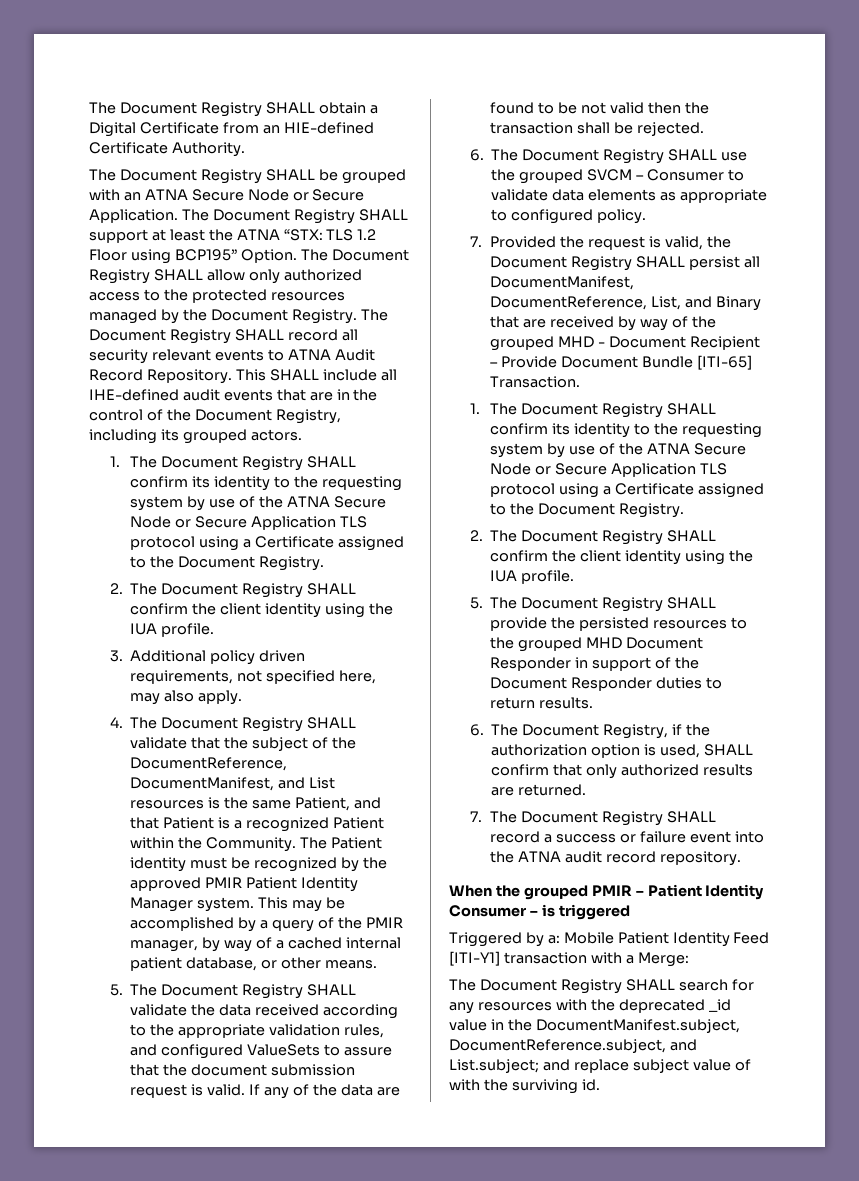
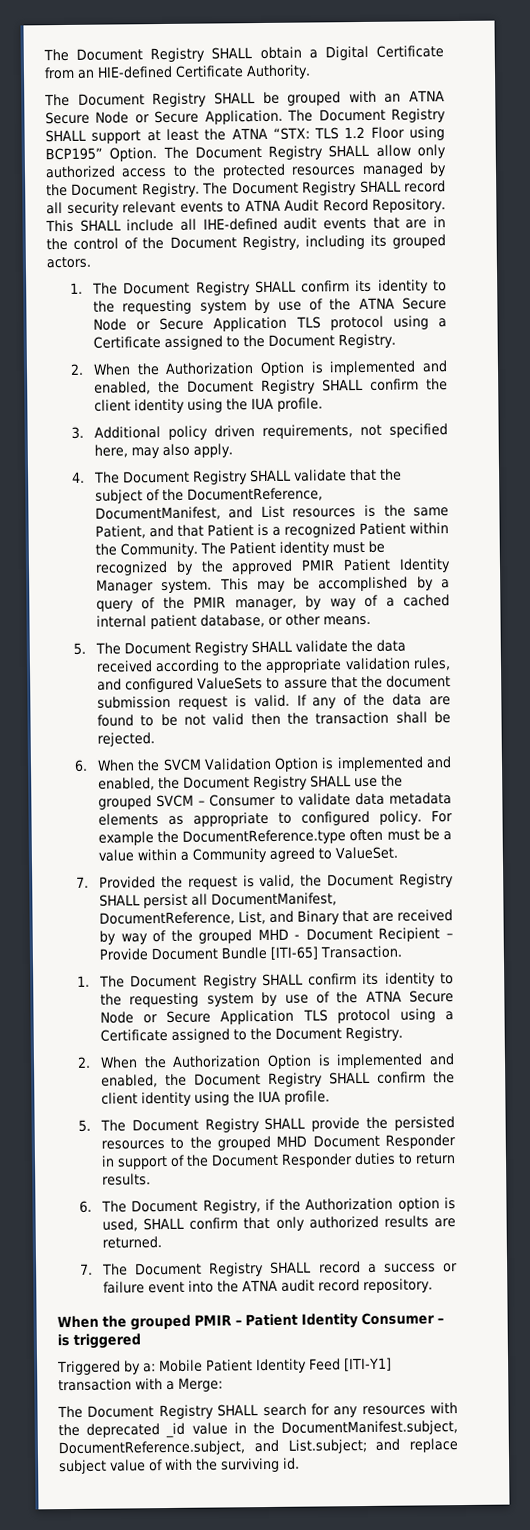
  This SHALL include all IHE-defined audit events that are in the control of the Document Registry, including its grouped actors.
  1. The Document Registry SHALL confirm its identity to the requesting system by use of the ATNA Secure Node or Secure Application TLS protocol using a Certificate assigned to the Document Registry.
- 2. The Document Registry SHALL confirm the client identity using the IUA profile.
+ 2. When the Authorization Option is implemented and enabled, the Document Registry SHALL confirm the client identity using the IUA profile.
- 6. The Document Registry SHALL use the grouped SVCM – Consumer to validate data elements as appropriate to configured policy.
+ 6. When the SVCM Validation Option is implemented and enabled, the Document Registry SHALL use the grouped SVCM – Consumer to validate data metadata elements as appropriate to configured policy. For example the DocumentReference.type often must be a value within a Community agreed to ValueSet.
  7. Provided the request is valid, the Document Registry SHALL persist all DocumentManifest, DocumentReference, List, and Binary that are received by way of the grouped MHD - Document Recipient – Provide Document Bundle [ITI-65] Transaction.
  1. The Document Registry SHALL confirm its identity to the requesting system by use of the ATNA Secure Node or Secure Application TLS protocol using a Certificate assigned to the Document Registry.
- 2. The Document Registry SHALL confirm the client identity using the IUA profile.
+ 2. When the Authorization Option is implemented and enabled, the Document Registry SHALL confirm the client identity using the IUA profile.
- 6. The Document Registry, if the authorization option is used, SHALL confirm that only authorized results are returned.
+ 6. The Document Registry, if the Authorization option is used, SHALL confirm that only authorized results are returned.

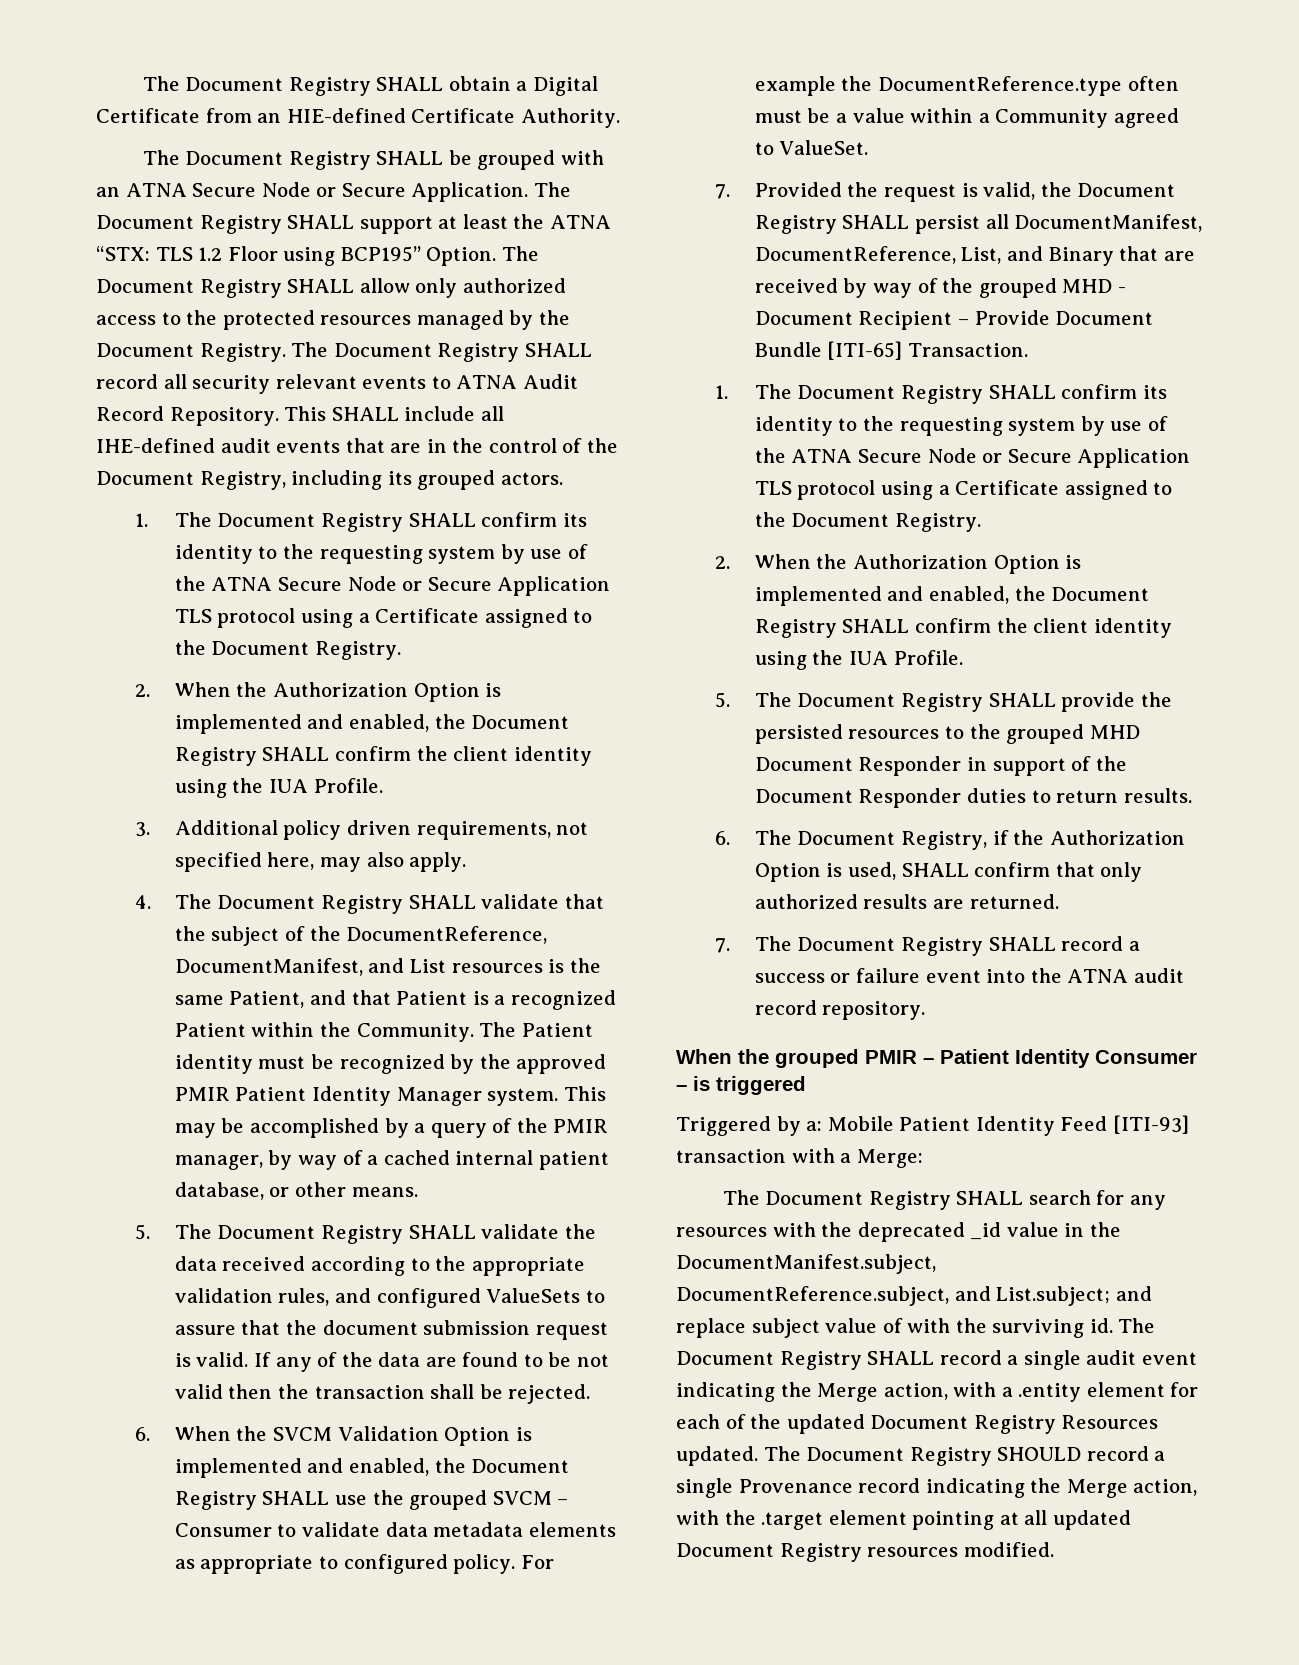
  This SHALL include all IHE-defined audit events that are in the control of the Document Registry, including its grouped actors.
  1. The Document Registry SHALL confirm its identity to the requesting system by use of the ATNA Secure Node or Secure Application TLS protocol using a Certificate assigned to the Document Registry.
- 2. When the Authorization Option is implemented and enabled, the Document Registry SHALL confirm the client identity using the IUA profile.
+ 2. When the Authorization Option is implemented and enabled, the Document Registry SHALL confirm the client identity using the IUA Profile.
  7. Provided the request is valid, the Document Registry SHALL persist all DocumentManifest, DocumentReference, List, and Binary that are received by way of the grouped MHD - Document Recipient – Provide Document Bundle [ITI-65] Transaction.
  1. The Document Registry SHALL confirm its identity to the requesting system by use of the ATNA Secure Node or Secure Application TLS protocol using a Certificate assigned to the Document Registry.
- 2. When the Authorization Option is implemented and enabled, the Document Registry SHALL confirm the client identity using the IUA profile.
+ 2. When the Authorization Option is implemented and enabled, the Document Registry SHALL confirm the client identity using the IUA Profile.
- 6. The Document Registry, if the Authorization option is used, SHALL confirm that only authorized results are returned.
+ 6. The Document Registry, if the Authorization Option is used, SHALL confirm that only authorized results are returned.
- Triggered by a: Mobile Patient Identity Feed [ITI-Y1] transaction with a Merge:
+ Triggered by a: Mobile Patient Identity Feed [ITI-93] transaction with a Merge:
+ The Document Registry SHALL record a single audit event indicating the Merge action, with a .entity element for each of the updated Document Registry Resources updated. The Document Registry SHOULD record a single Provenance record indicating the Merge action, with the .target element pointing at all updated Document Registry resources modified.

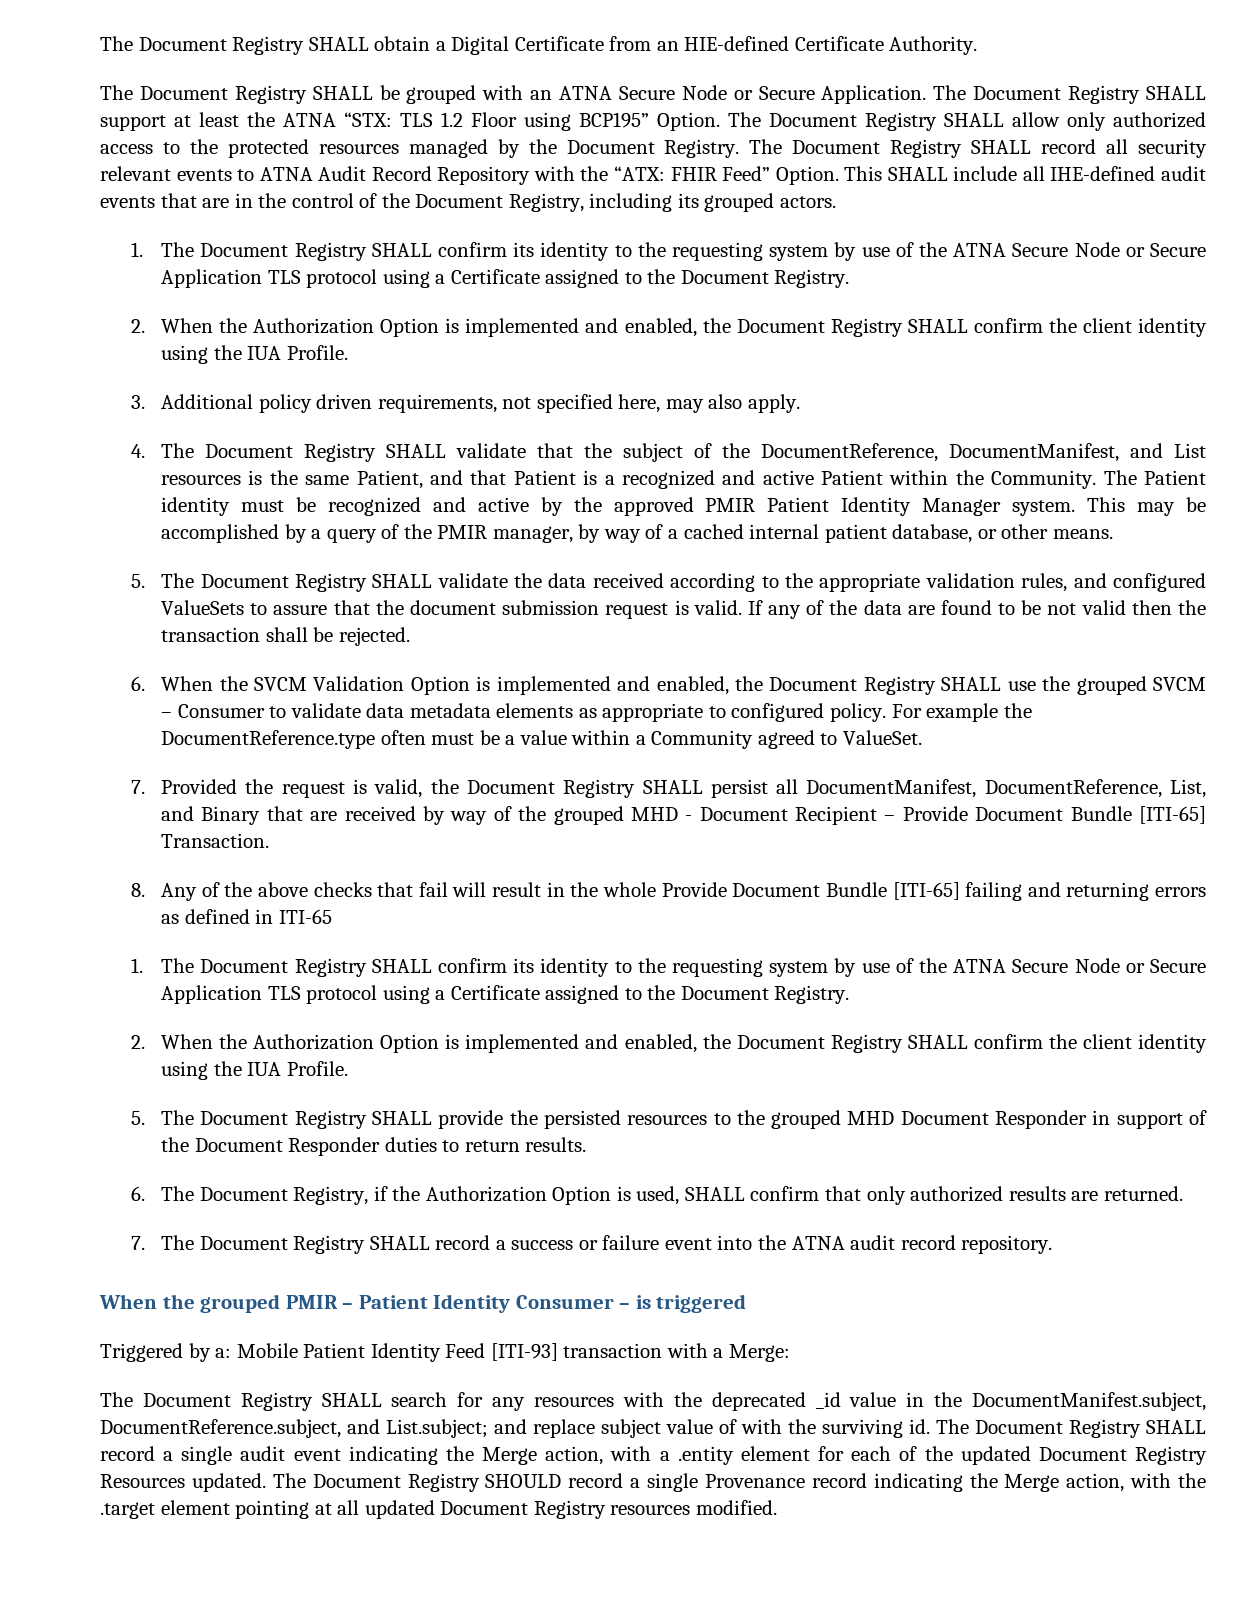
- The Document Registry SHALL record all security relevant events to ATNA Audit Record Repository.
+ The Document Registry SHALL record all security relevant events to ATNA Audit Record Repository with the “ATX: FHIR Feed” Option.
- 4. The Document Registry SHALL validate that the subject of the DocumentReference, DocumentManifest, and List resources is the same Patient, and that Patient is a recognized Patient within the Community.
+ 4. The Document Registry SHALL validate that the subject of the DocumentReference, DocumentManifest, and List resources is the same Patient, and that Patient is a recognized and active Patient within the Community.
- The Patient identity must be recognized by the approved PMIR Patient Identity Manager system.
+ The Patient identity must be recognized and active by the approved PMIR Patient Identity Manager system.
+ 8. Any of the above checks that fail will result in the whole Provide Document Bundle [ITI-65] failing and returning errors as defined in ITI-65

